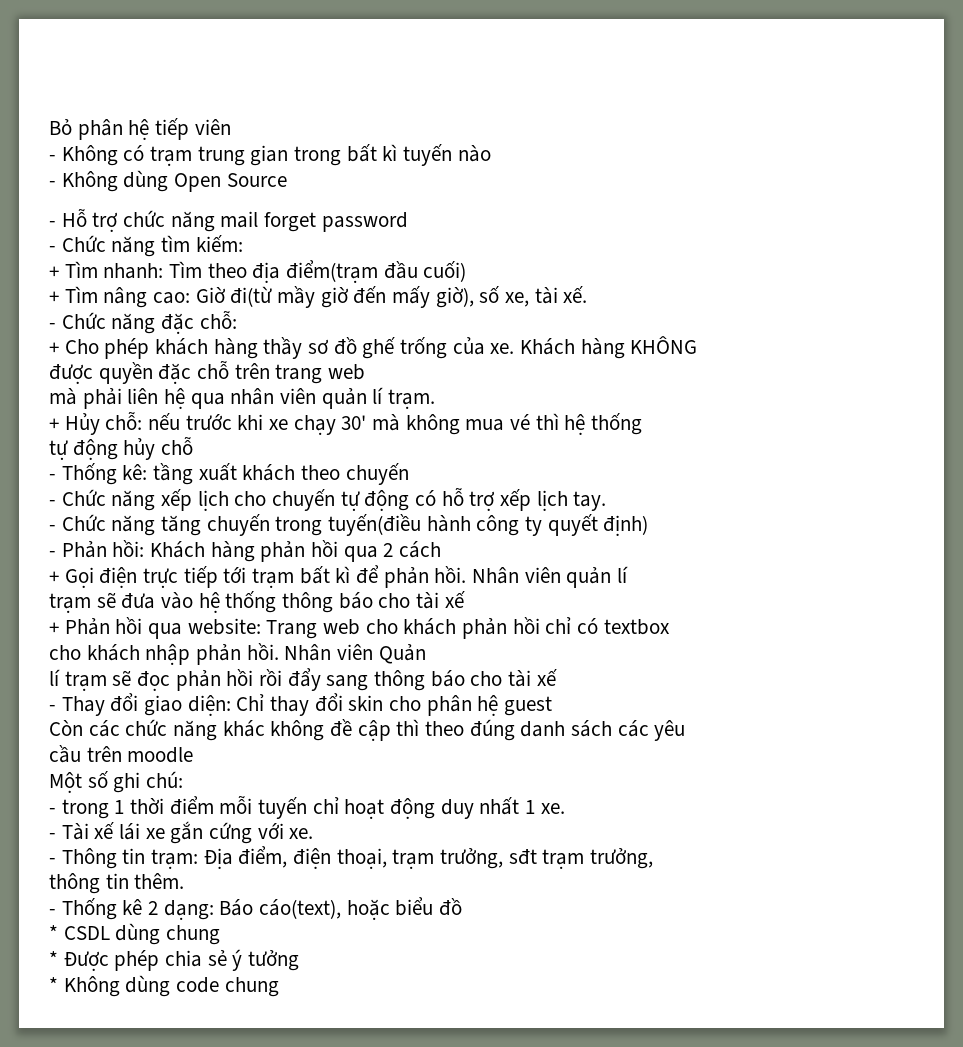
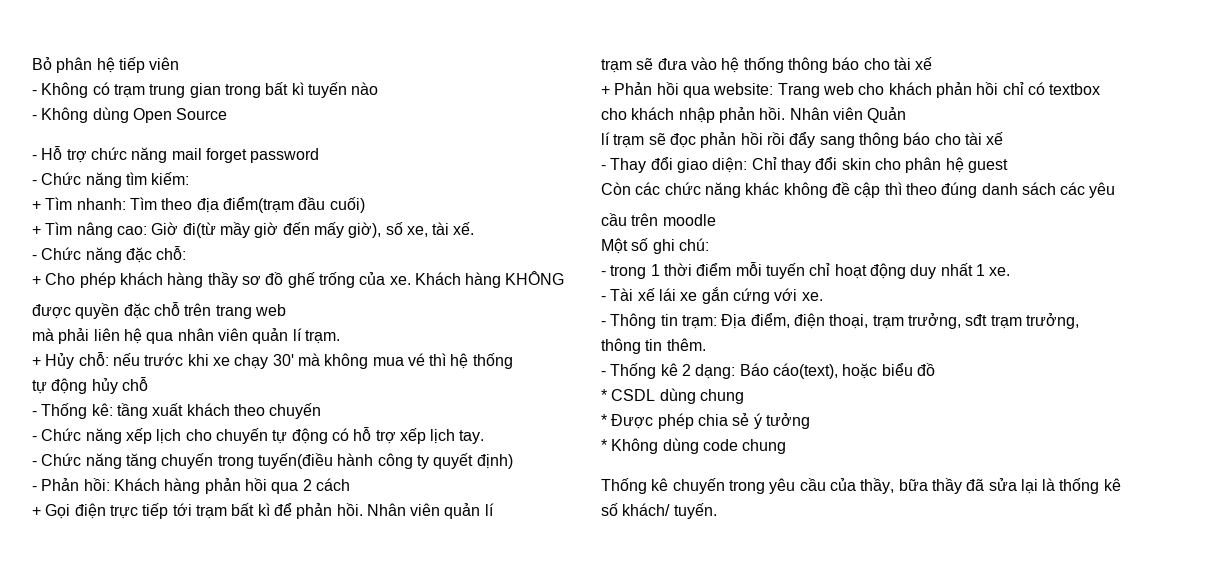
+ Thống kê chuyến trong yêu cầu của thầy, bữa thầy đã sửa lại là thống kê số khách/ tuyến.

